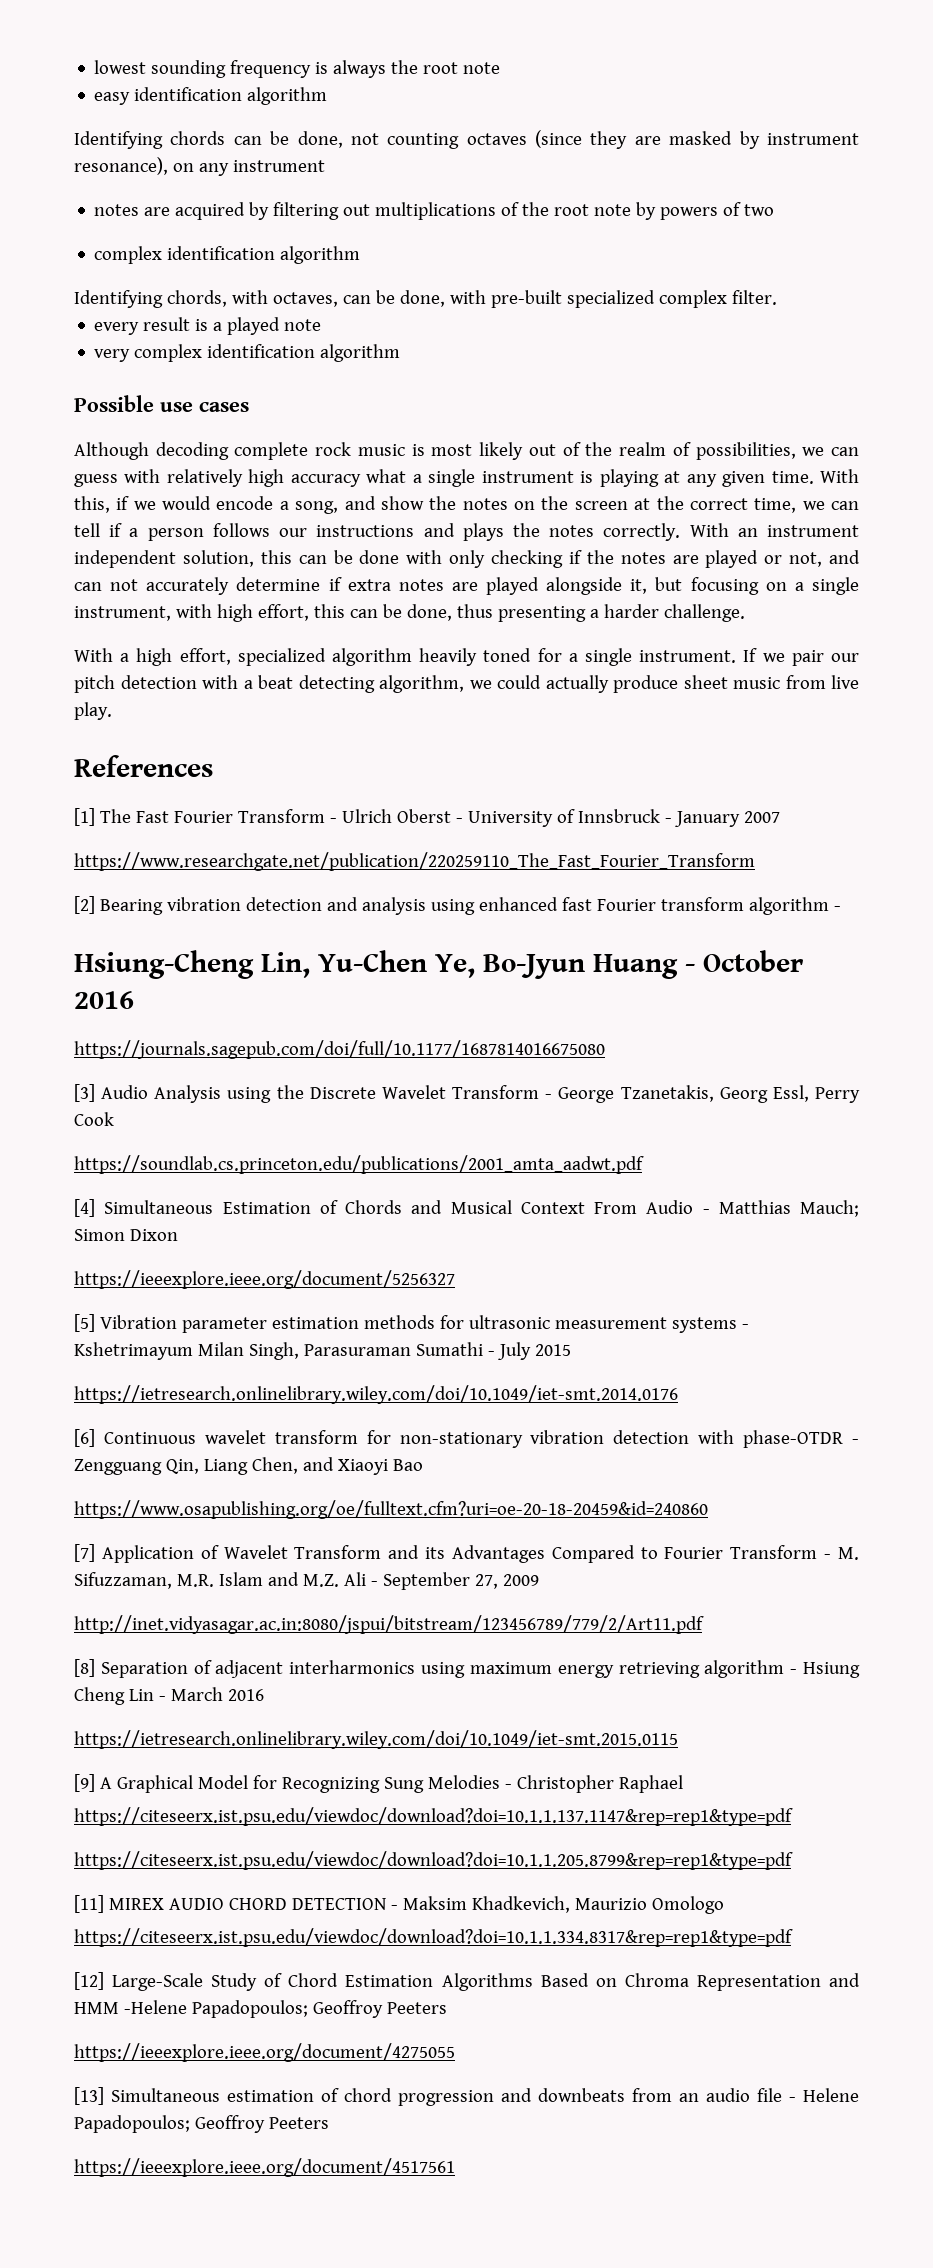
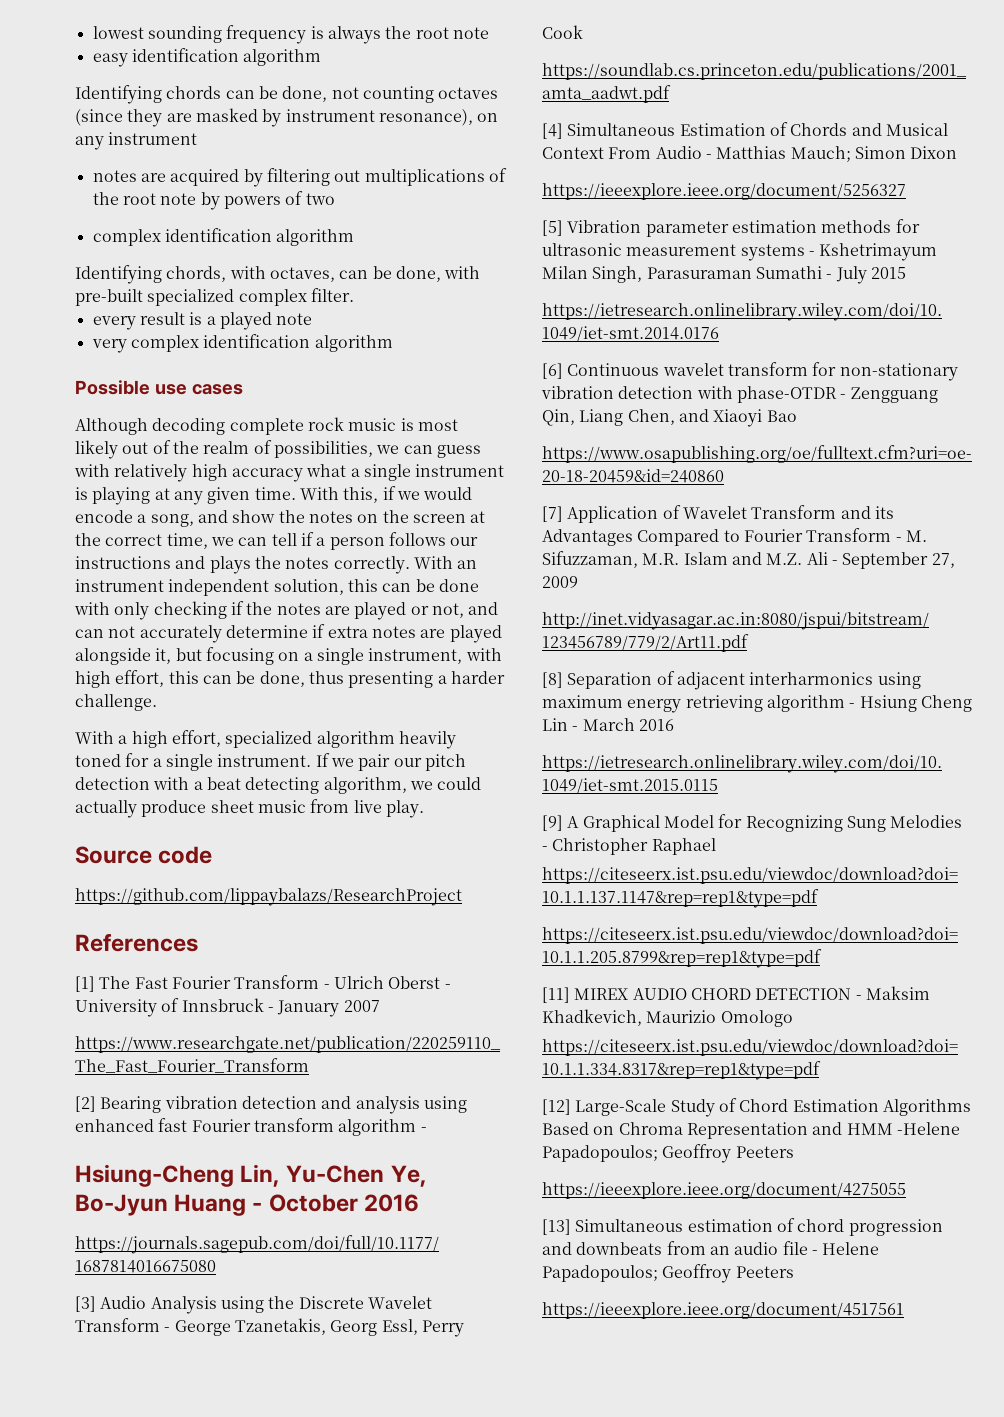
+ Source code
+ https://github.com/lippaybalazs/ResearchProject

